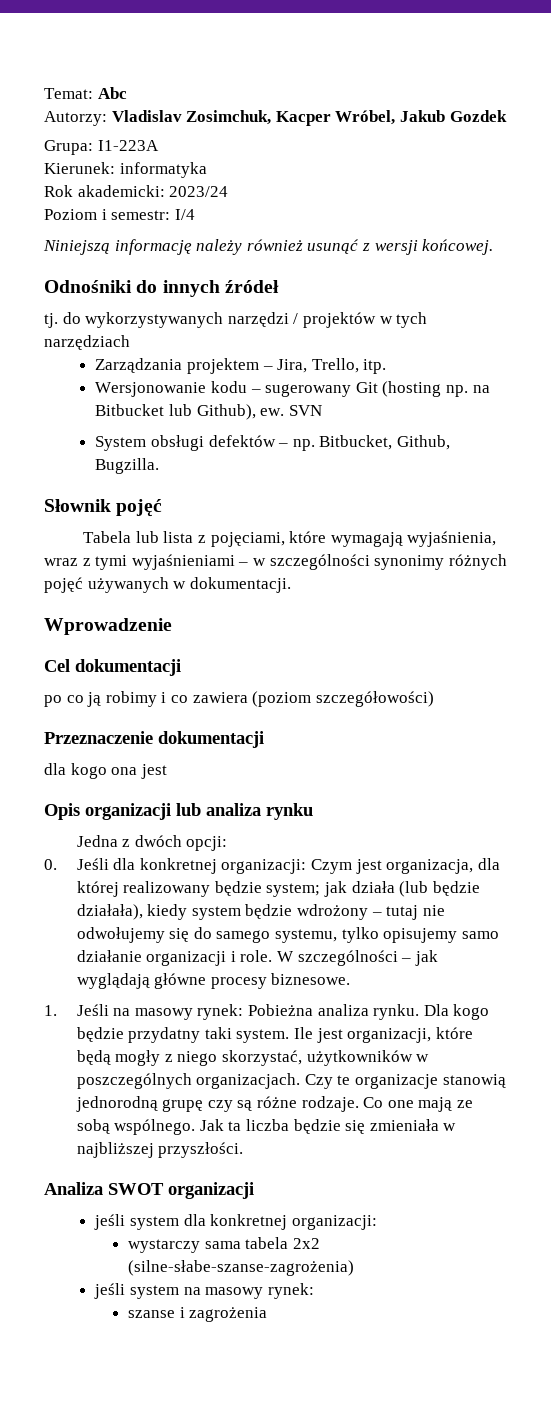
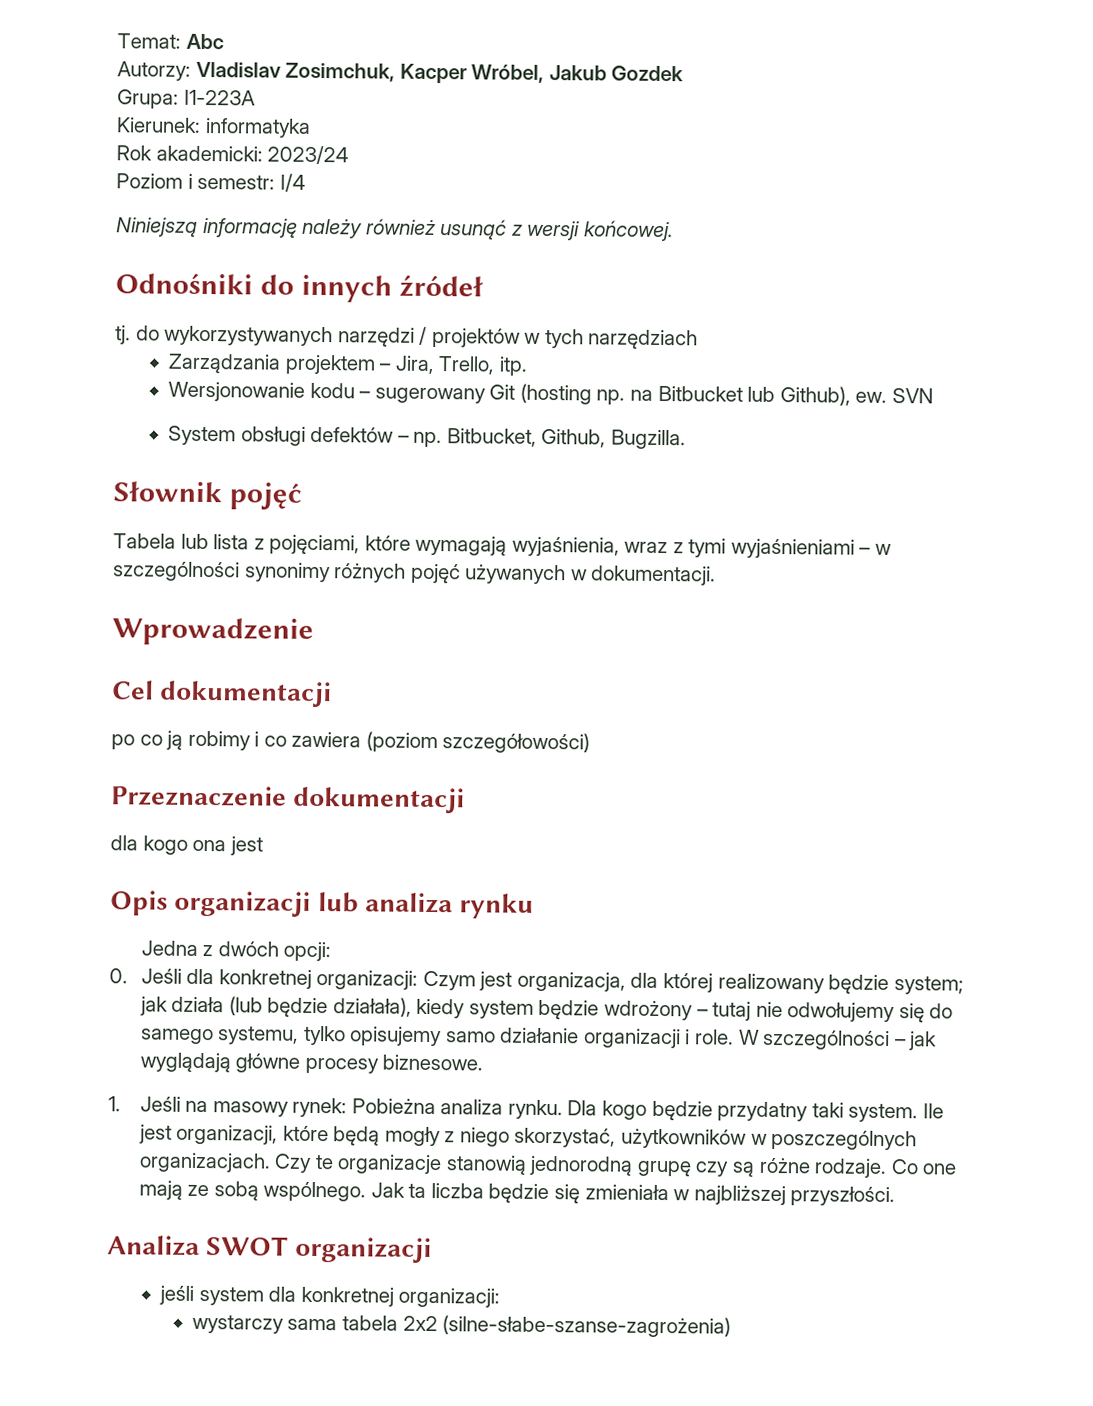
- jeśli system na masowy rynek:
- szanse i zagrożenia

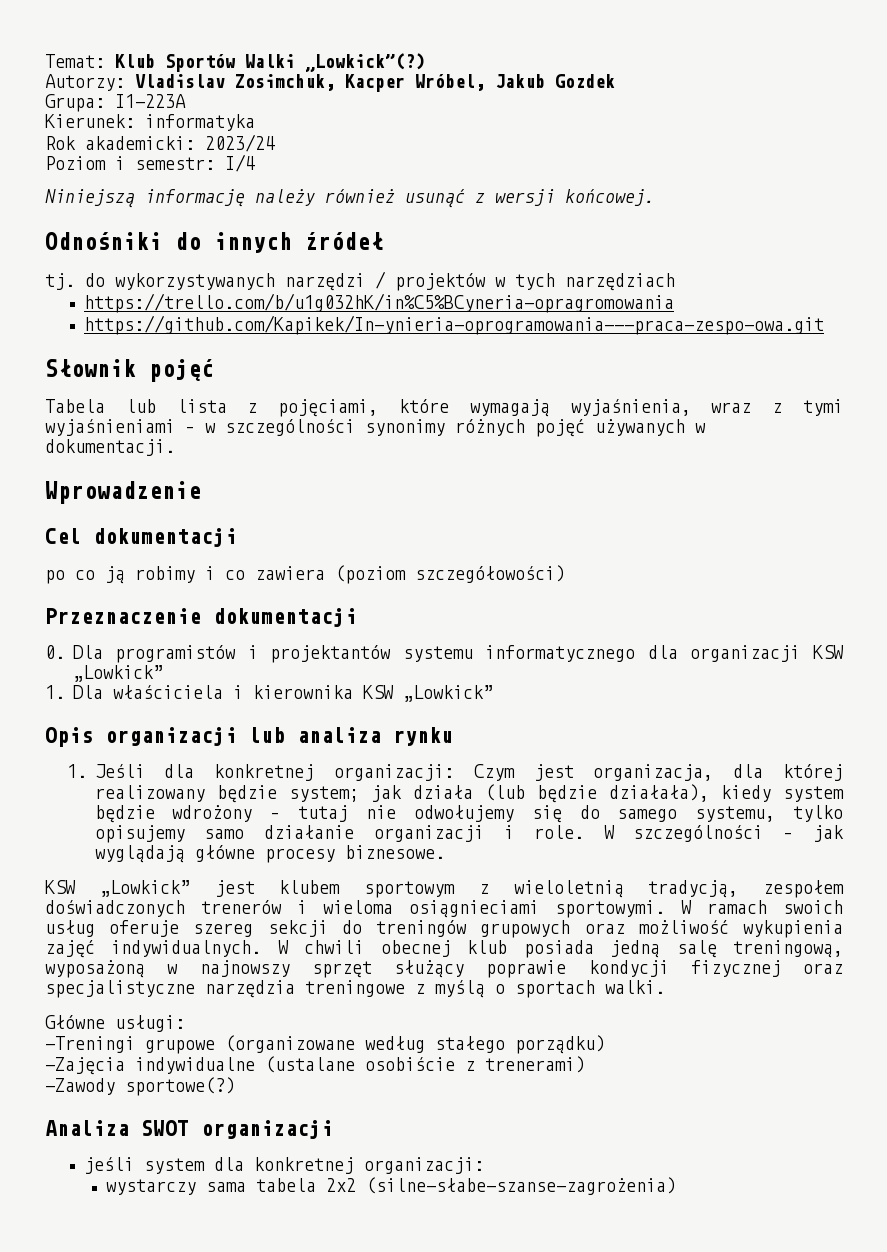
- Temat: Abc
+ Temat: Klub Sportów Walki „Lowkick”(?)
- Zarządzania projektem – Jira, Trello, itp.
- Wersjonowanie kodu – sugerowany Git (hosting np. na Bitbucket lub Github), ew. SVN
- System obsługi defektów – np. Bitbucket, Github, Bugzilla.
+ https://trello.com/b/u1g032hK/in%C5%BCyneria-opragromowania
+ https://github.com/Kapikek/In-ynieria-oprogramowania---praca-zespo-owa.git
- dla kogo ona jest
+ 0. Dla programistów i projektantów systemu informatycznego dla organizacji KSW „Lowkick”
+ 1. Dla właściciela i kierownika KSW „Lowkick”
- Jedna z dwóch opcji:
- 0. Jeśli dla konkretnej organizacji: Czym jest organizacja, dla której realizowany będzie system; jak działa (lub będzie działała), kiedy system będzie wdrożony – tutaj nie odwołujemy się do samego systemu, tylko opisujemy samo działanie organizacji i role.
+ 1. Jeśli dla konkretnej organizacji: Czym jest organizacja, dla której realizowany będzie system; jak działa (lub będzie działała), kiedy system będzie wdrożony – tutaj nie odwołujemy się do samego systemu, tylko opisujemy samo działanie organizacji i role.
- 1. Jeśli na masowy rynek: Pobieżna analiza rynku. Dla kogo będzie przydatny taki system. Ile jest organizacji, które będą mogły z niego skorzystać, użytkowników w poszczególnych organizacjach. Czy te organizacje stanowią jednorodną grupę czy są różne rodzaje. Co one mają ze sobą wspólnego. Jak ta liczba będzie się zmieniała w najbliższej przyszłości.
+ KSW „Lowkick” jest klubem sportowym z wieloletnią tradycją, zespołem doświadczonych trenerów i wieloma osiągnieciami sportowymi. W ramach swoich usług oferuje szereg sekcji do treningów grupowych oraz możliwość wykupienia zajęć indywidualnych. W chwili obecnej klub posiada jedną salę treningową, wyposażoną w najnowszy sprzęt służący poprawie kondycji fizycznej oraz specjalistyczne narzędzia treningowe z myślą o sportach walki.
+ Główne usługi:
+ -Treningi grupowe (organizowane według stałego porządku)
+ -Zajęcia indywidualne (ustalane osobiście z trenerami)
+ -Zawody sportowe(?)

